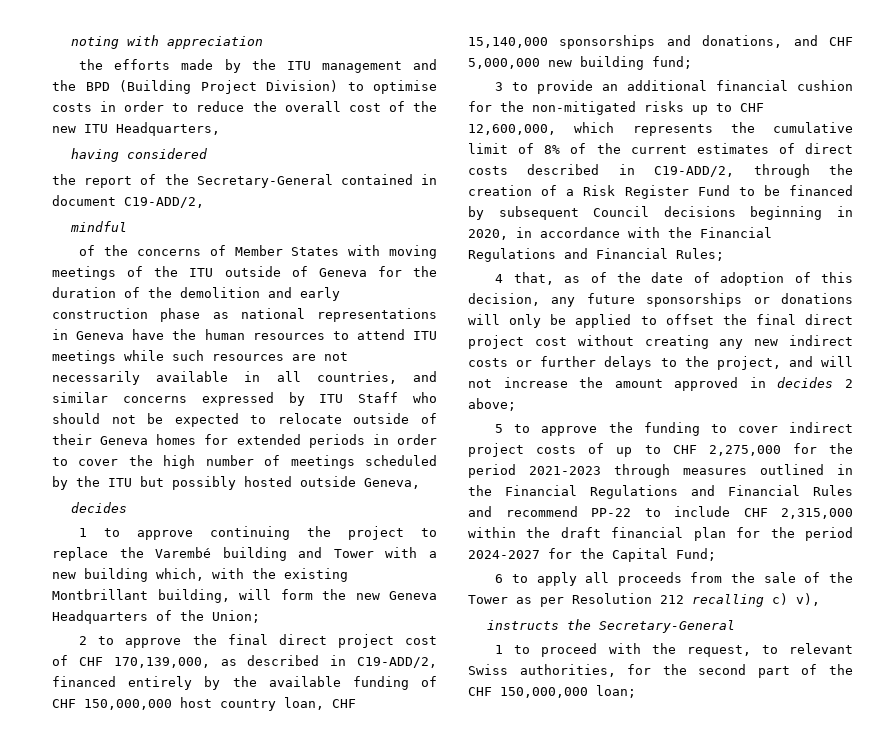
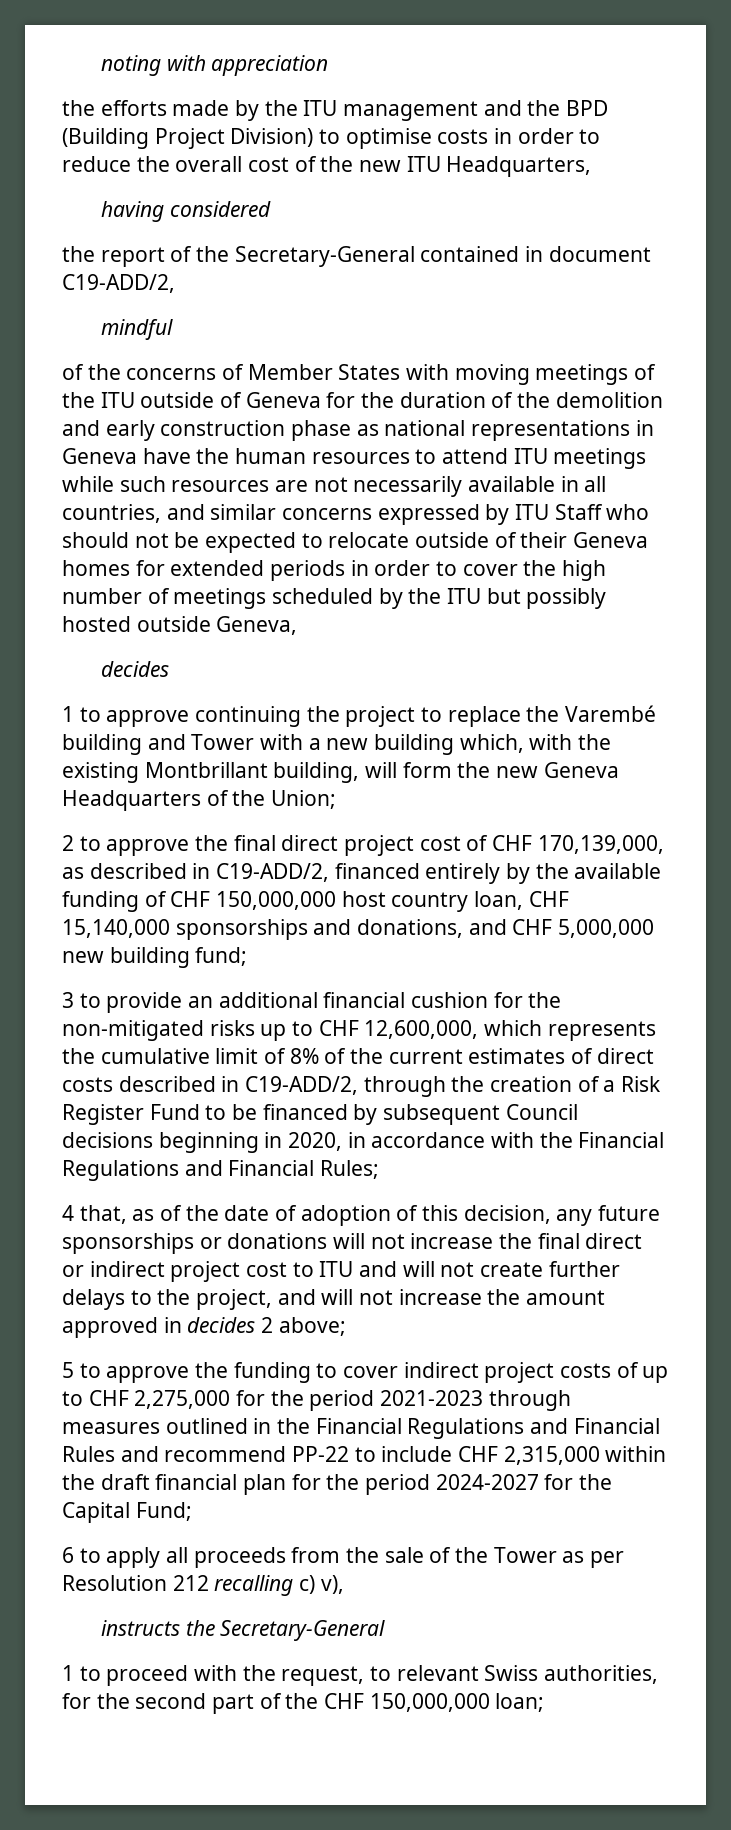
- 4 that, as of the date of adoption of this decision, any future sponsorships or donations will only be applied to offset the final direct project cost without creating any new indirect costs or further delays to the project, and will not increase the amount approved in decides 2 above;
+ 4 that, as of the date of adoption of this decision, any future sponsorships or donations will not increase the final direct or indirect project cost to ITU and will not create further delays to the project, and will not increase the amount approved in decides 2 above;

